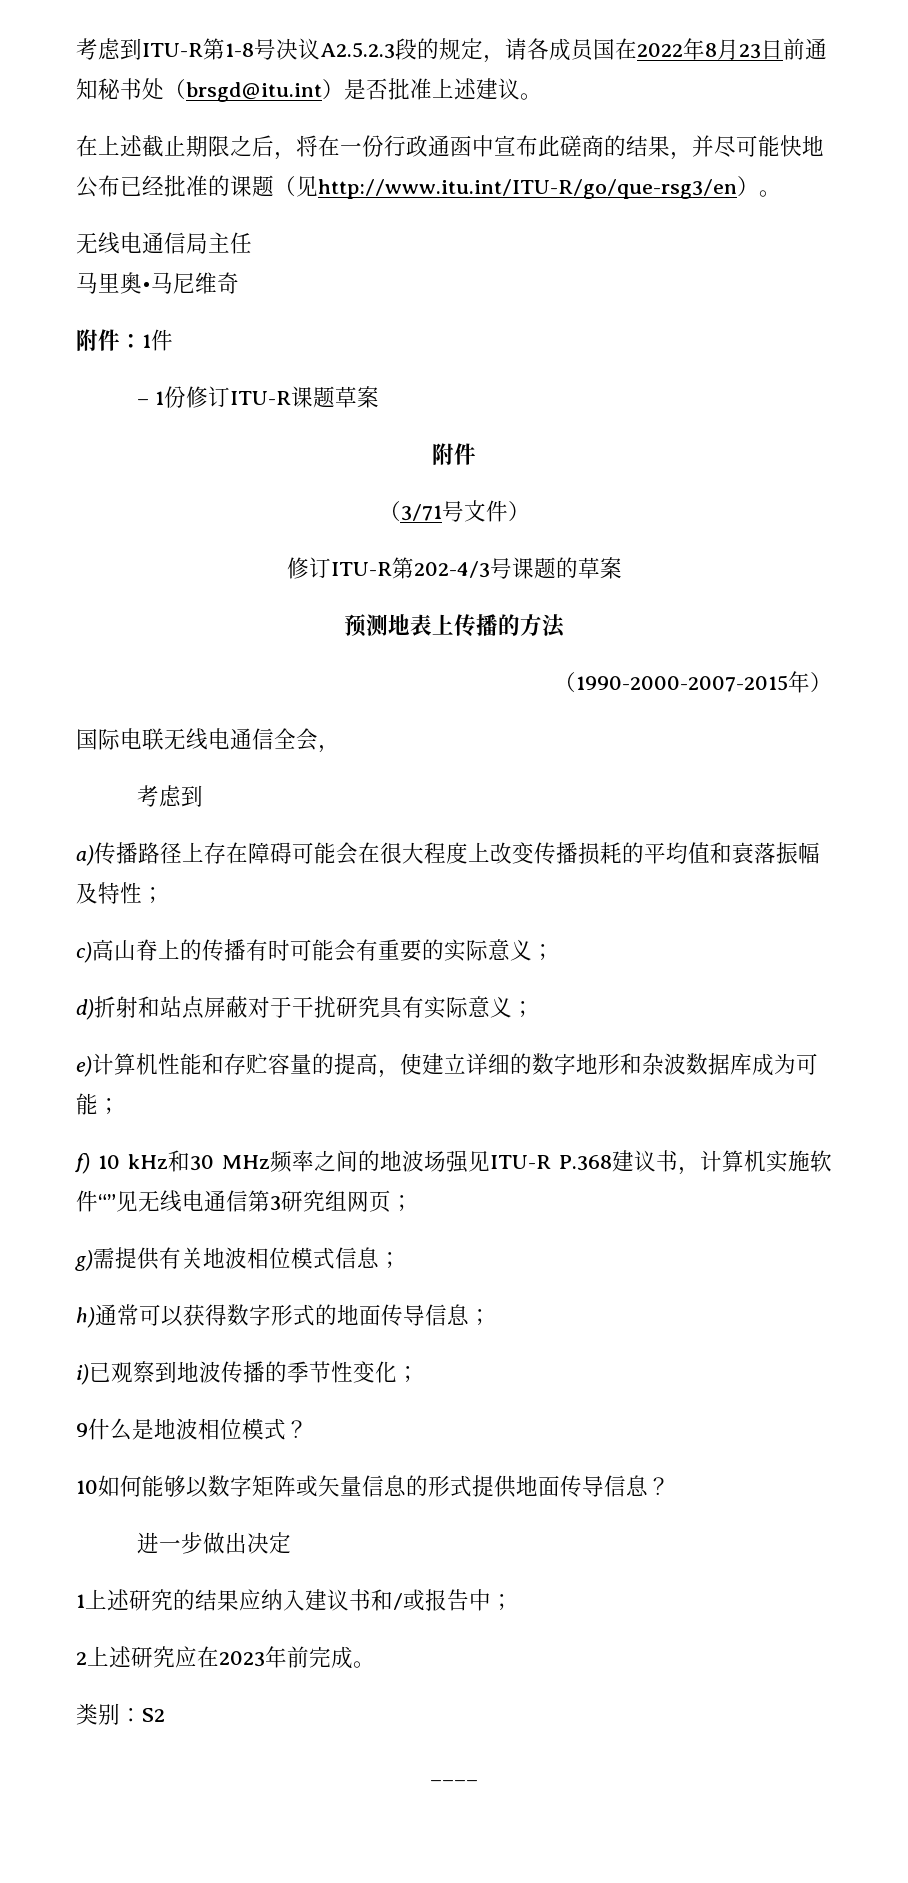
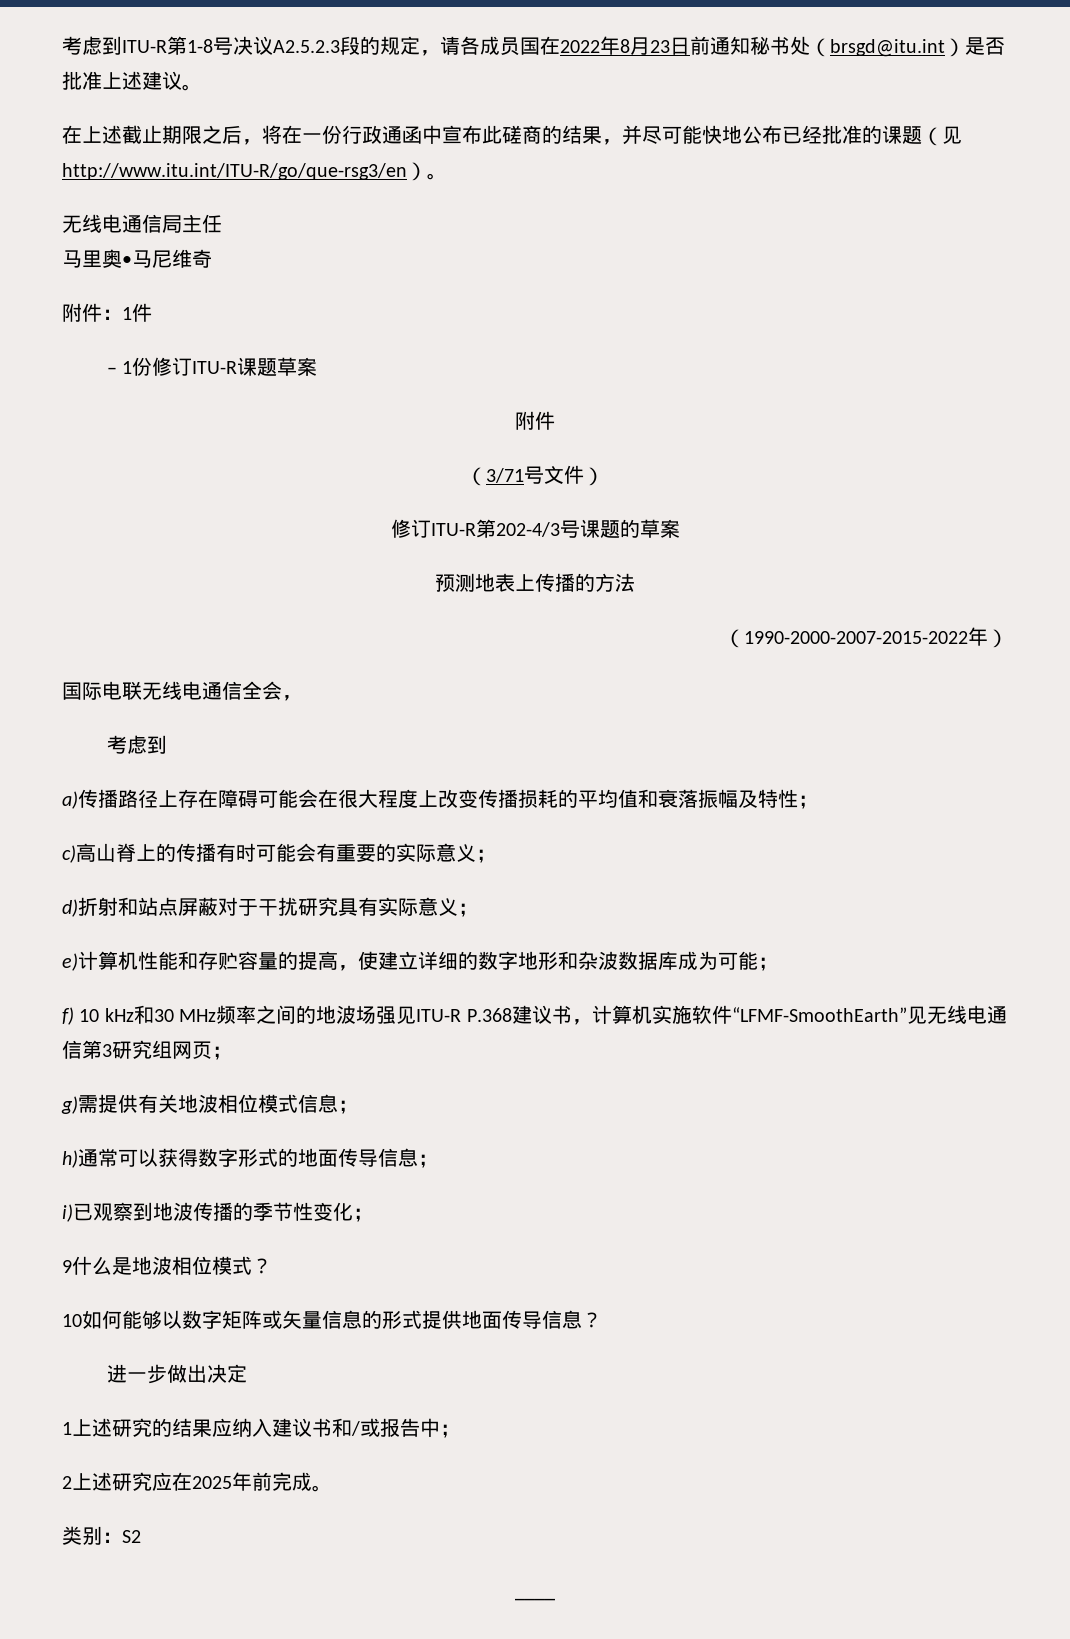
- （1990-2000-2007-2015年）
+ （1990-2000-2007-2015-2022年）
- f) 10 kHz和30 MHz频率之间的地波场强见ITU-R P.368建议书，计算机实施软件“”见无线电通信第3研究组网页；
+ f) 10 kHz和30 MHz频率之间的地波场强见ITU-R P.368建议书，计算机实施软件“LFMF-SmoothEarth”见无线电通信第3研究组网页；
- 2上述研究应在2023年前完成。
+ 2上述研究应在2025年前完成。

